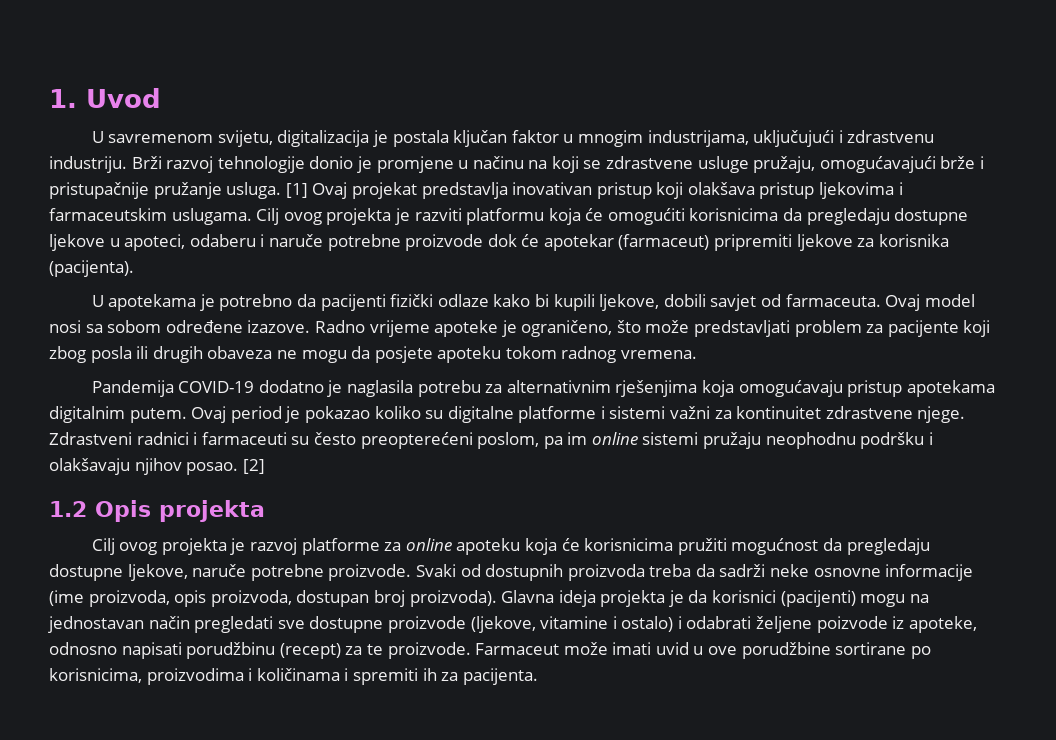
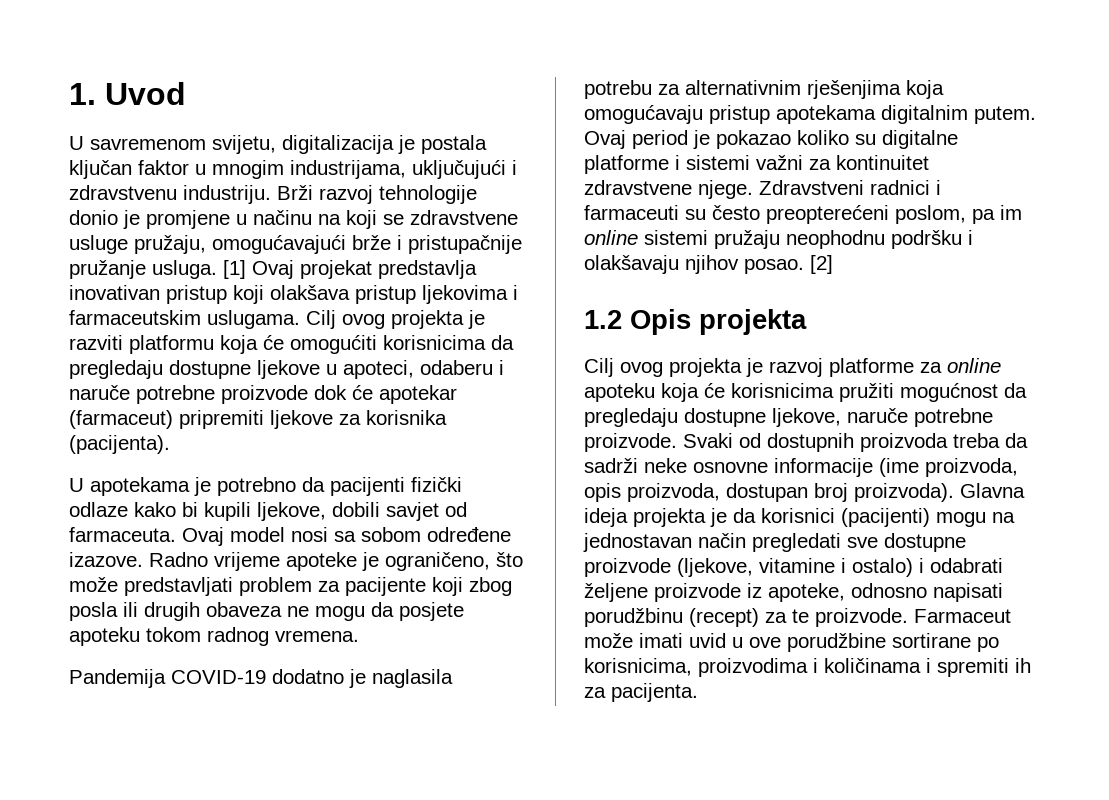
- U savremenom svijetu, digitalizacija je postala ključan faktor u mnogim industrijama, uključujući i zdrastvenu industriju.
+ U savremenom svijetu, digitalizacija je postala ključan faktor u mnogim industrijama, uključujući i zdravstvenu industriju.
- Brži razvoj tehnologije donio je promjene u načinu na koji se zdrastvene usluge pružaju, omogućavajući brže i pristupačnije pružanje usluga.
+ Brži razvoj tehnologije donio je promjene u načinu na koji se zdravstvene usluge pružaju, omogućavajući brže i pristupačnije pružanje usluga.
- Ovaj period je pokazao koliko su digitalne platforme i sistemi važni za kontinuitet zdrastvene njege. Zdrastveni radnici i farmaceuti su često preopterećeni poslom, pa im online sistemi pružaju neophodnu podršku i olakšavaju njihov posao.
+ Ovaj period je pokazao koliko su digitalne platforme i sistemi važni za kontinuitet zdravstvene njege. Zdravstveni radnici i farmaceuti su često preopterećeni poslom, pa im online sistemi pružaju neophodnu podršku i olakšavaju njihov posao.
- Glavna ideja projekta je da korisnici (pacijenti) mogu na jednostavan način pregledati sve dostupne proizvode (ljekove, vitamine i ostalo) i odabrati željene poizvode iz apoteke, odnosno napisati porudžbinu (recept) za te proizvode.
+ Glavna ideja projekta je da korisnici (pacijenti) mogu na jednostavan način pregledati sve dostupne proizvode (ljekove, vitamine i ostalo) i odabrati željene proizvode iz apoteke, odnosno napisati porudžbinu (recept) za te proizvode.

